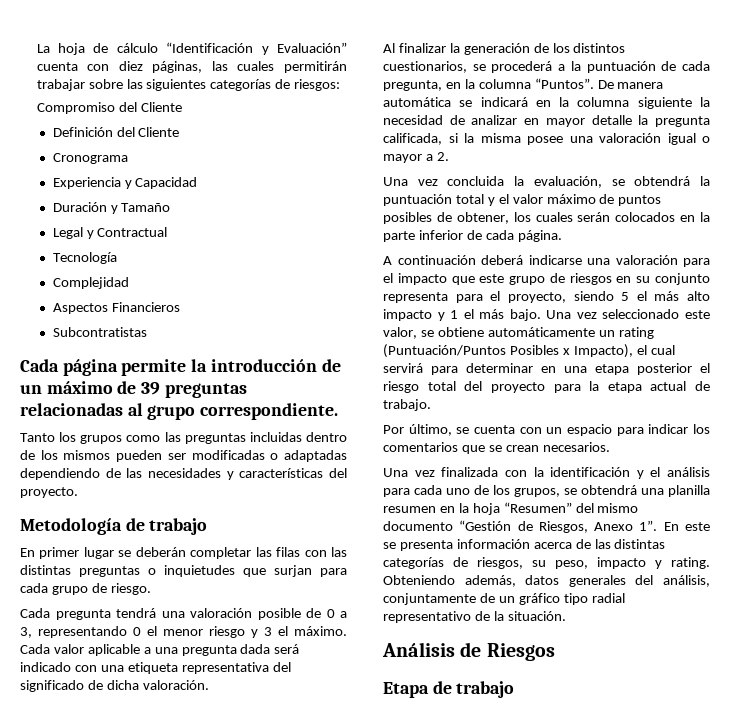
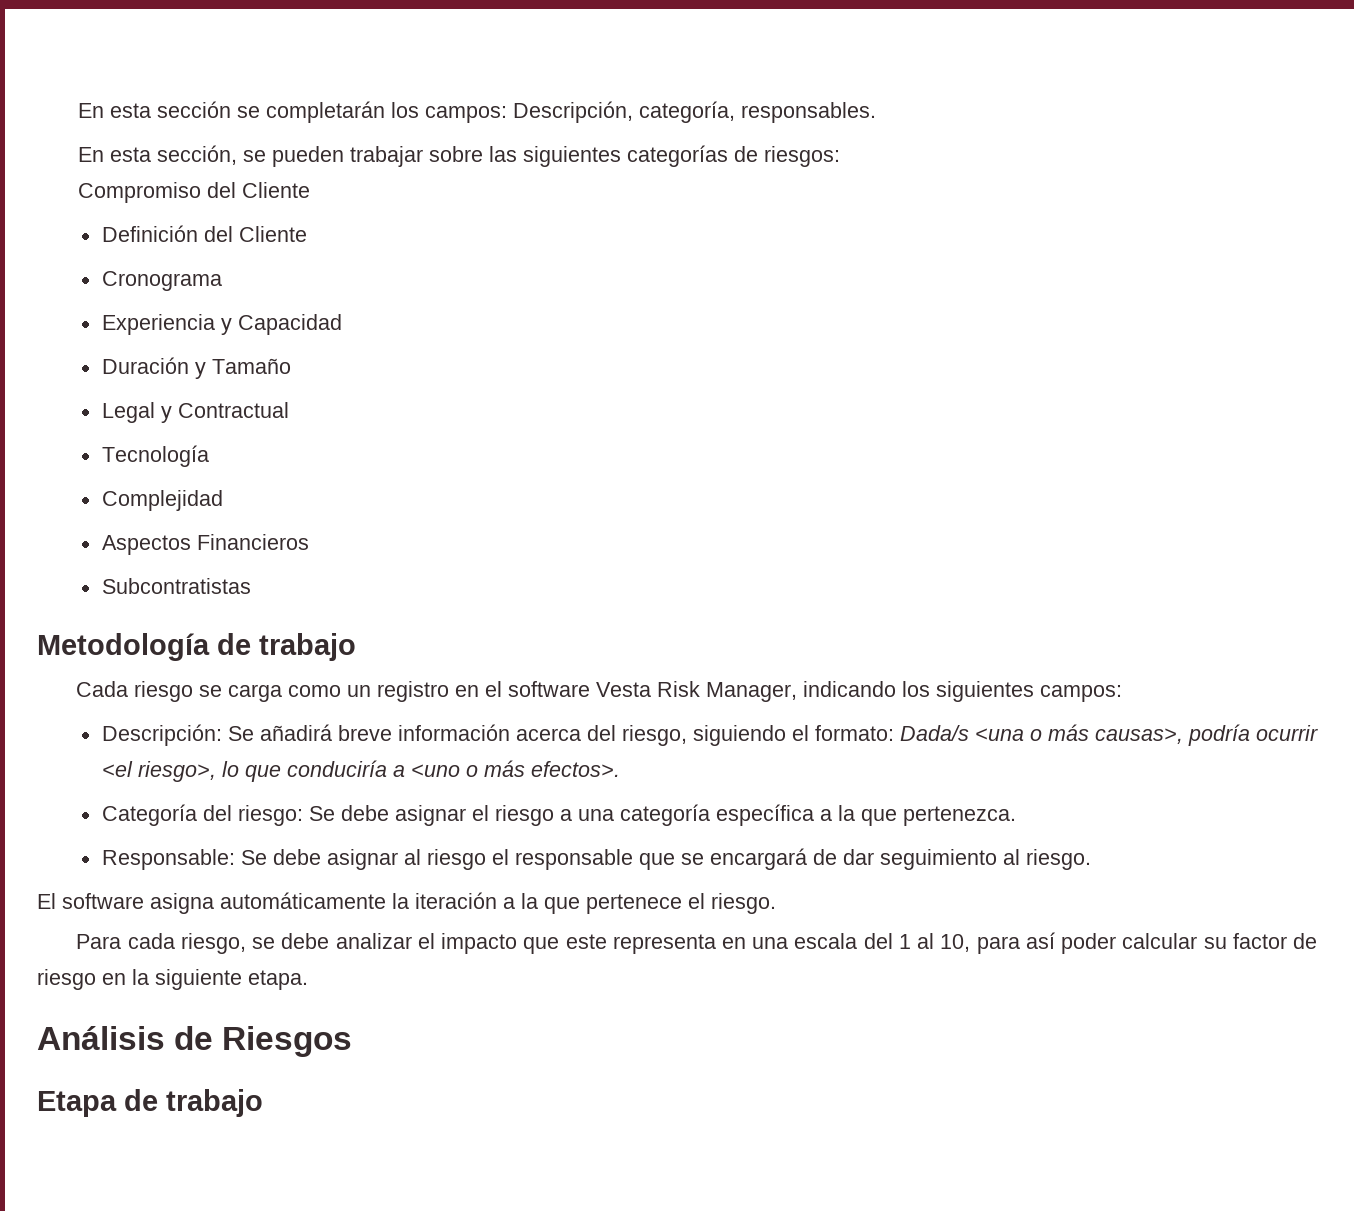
- La hoja de cálculo “Identificación y Evaluación” cuenta con diez páginas, las cuales permitirán trabajar sobre las siguientes categorías de riesgos:
+ En esta sección se completarán los campos: Descripción, categoría, responsables.
+ En esta sección, se pueden trabajar sobre las siguientes categorías de riesgos:
- Cada página permite la introducción de un máximo de 39 preguntas relacionadas al grupo correspondiente.
- Tanto los grupos como las preguntas incluidas dentro de los mismos pueden ser modificadas o adaptadas dependiendo de las necesidades y características del proyecto.
  Metodología de trabajo
- En primer lugar se deberán completar las filas con las distintas preguntas o inquietudes que surjan para cada grupo de riesgo.
- Cada pregunta tendrá una valoración posible de 0 a 3, representando 0 el menor riesgo y 3 el máximo. Cada valor aplicable a una pregunta dada será indicado con una etiqueta representativa del significado de dicha valoración.
- Al finalizar la generación de los distintos cuestionarios, se procederá a la puntuación de cada pregunta, en la columna “Puntos”. De manera automática se indicará en la columna siguiente la necesidad de analizar en mayor detalle la pregunta calificada, si la misma posee una valoración igual o mayor a 2.
- Una vez concluida la evaluación, se obtendrá la puntuación total y el valor máximo de puntos posibles de obtener, los cuales serán colocados en la parte inferior de cada página.
- A continuación deberá indicarse una valoración para el impacto que este grupo de riesgos en su conjunto representa para el proyecto, siendo 5 el más alto impacto y 1 el más bajo. Una vez seleccionado este valor, se obtiene automáticamente un rating (Puntuación/Puntos Posibles x Impacto), el cual servirá para determinar en una etapa posterior el riesgo total del proyecto para la etapa actual de trabajo.
- Por último, se cuenta con un espacio para indicar los comentarios que se crean necesarios.
- Una vez finalizada con la identificación y el análisis para cada uno de los grupos, se obtendrá una planilla resumen en la hoja “Resumen” del mismo documento “Gestión de Riesgos, Anexo 1”. En este se presenta información acerca de las distintas categorías de riesgos, su peso, impacto y rating. Obteniendo además, datos generales del análisis, conjuntamente de un gráfico tipo radial representativo de la situación.
+ Cada riesgo se carga como un registro en el software Vesta Risk Manager, indicando los siguientes campos:
+ Descripción: Se añadirá breve información acerca del riesgo, siguiendo el formato: Dada/s <una o más causas>, podría ocurrir <el riesgo>, lo que conduciría a <uno o más efectos>.
+ Categoría del riesgo: Se debe asignar el riesgo a una categoría específica a la que pertenezca.
+ Responsable: Se debe asignar al riesgo el responsable que se encargará de dar seguimiento al riesgo.
+ El software asigna automáticamente la iteración a la que pertenece el riesgo.
+ Para cada riesgo, se debe analizar el impacto que este representa en una escala del 1 al 10, para así poder calcular su factor de riesgo en la siguiente etapa.

